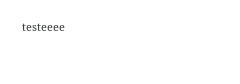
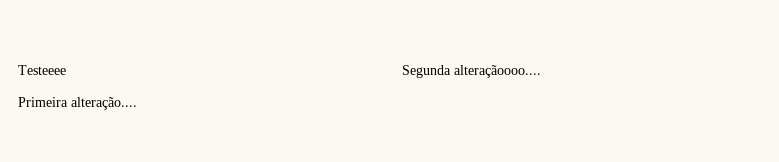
- testeeee
+ Testeeee
+ Primeira alteração....
+ Segunda alteraçãoooo....

